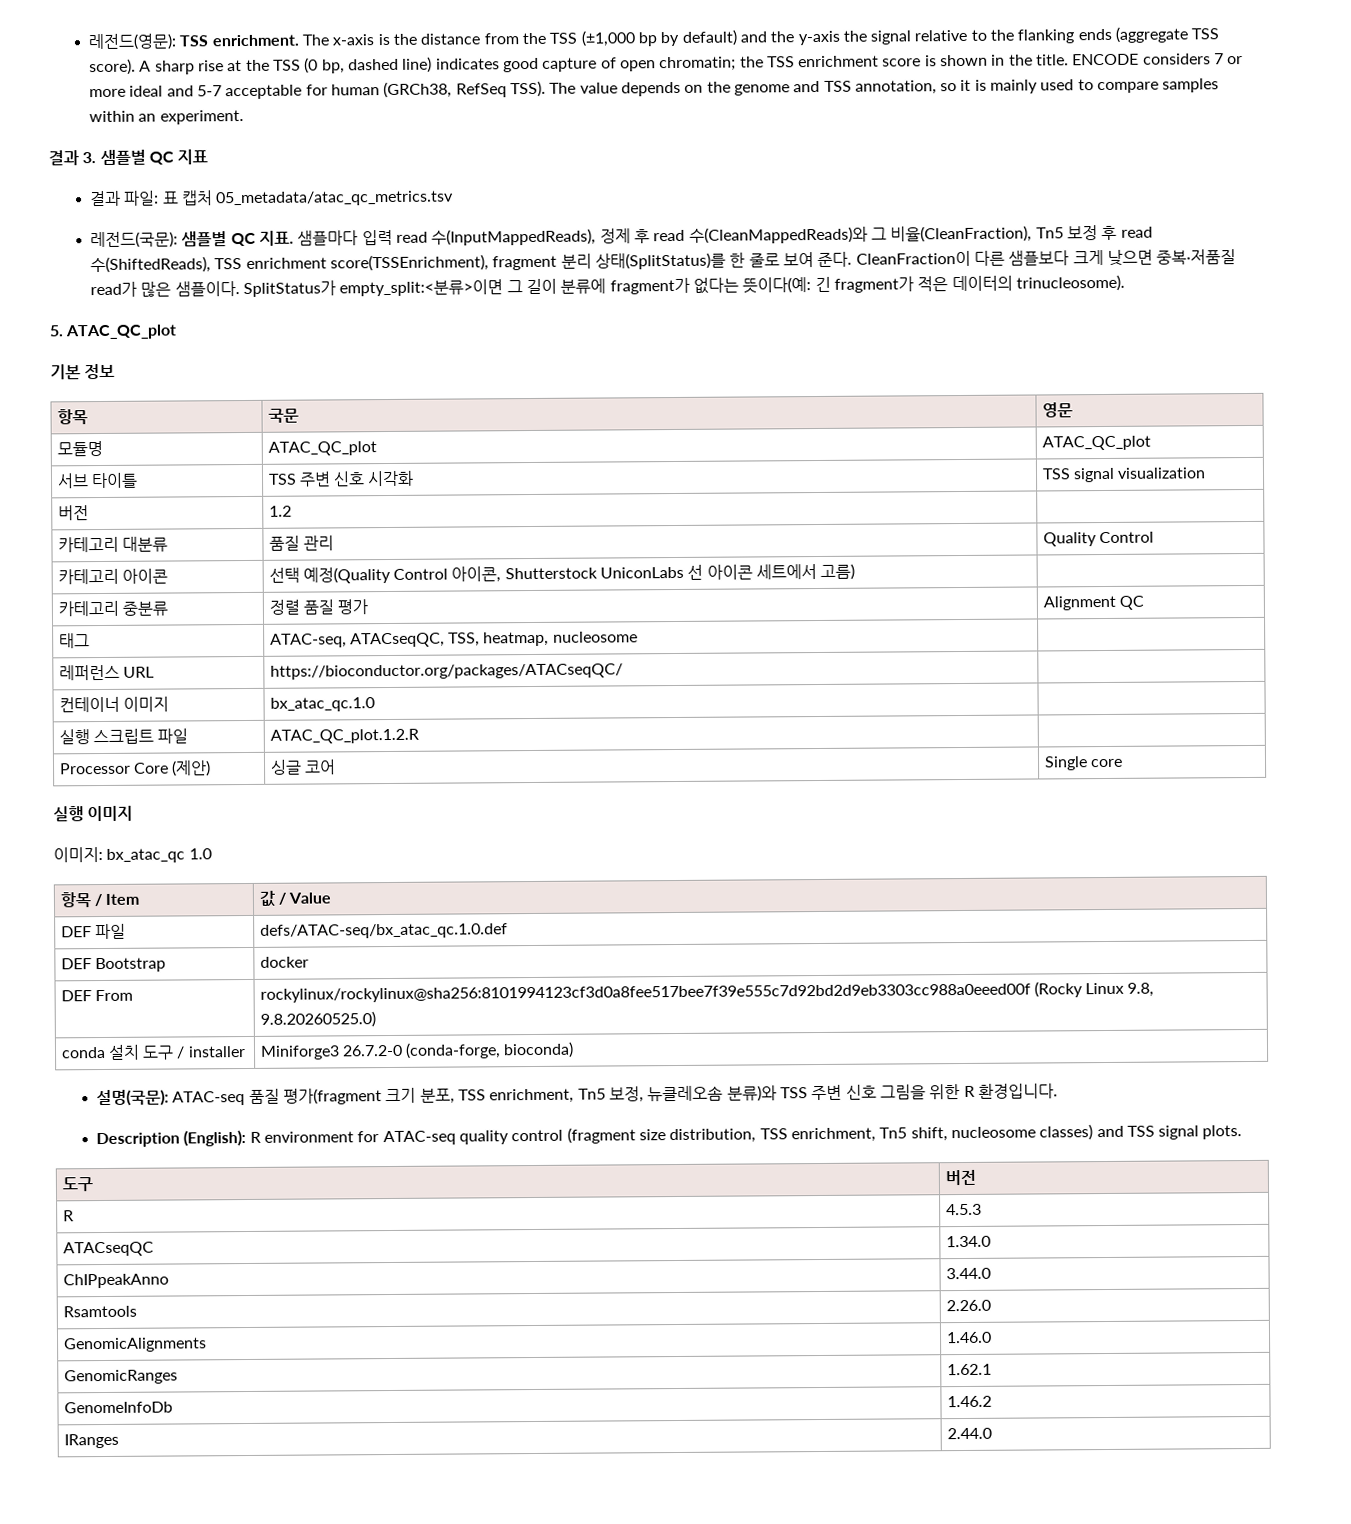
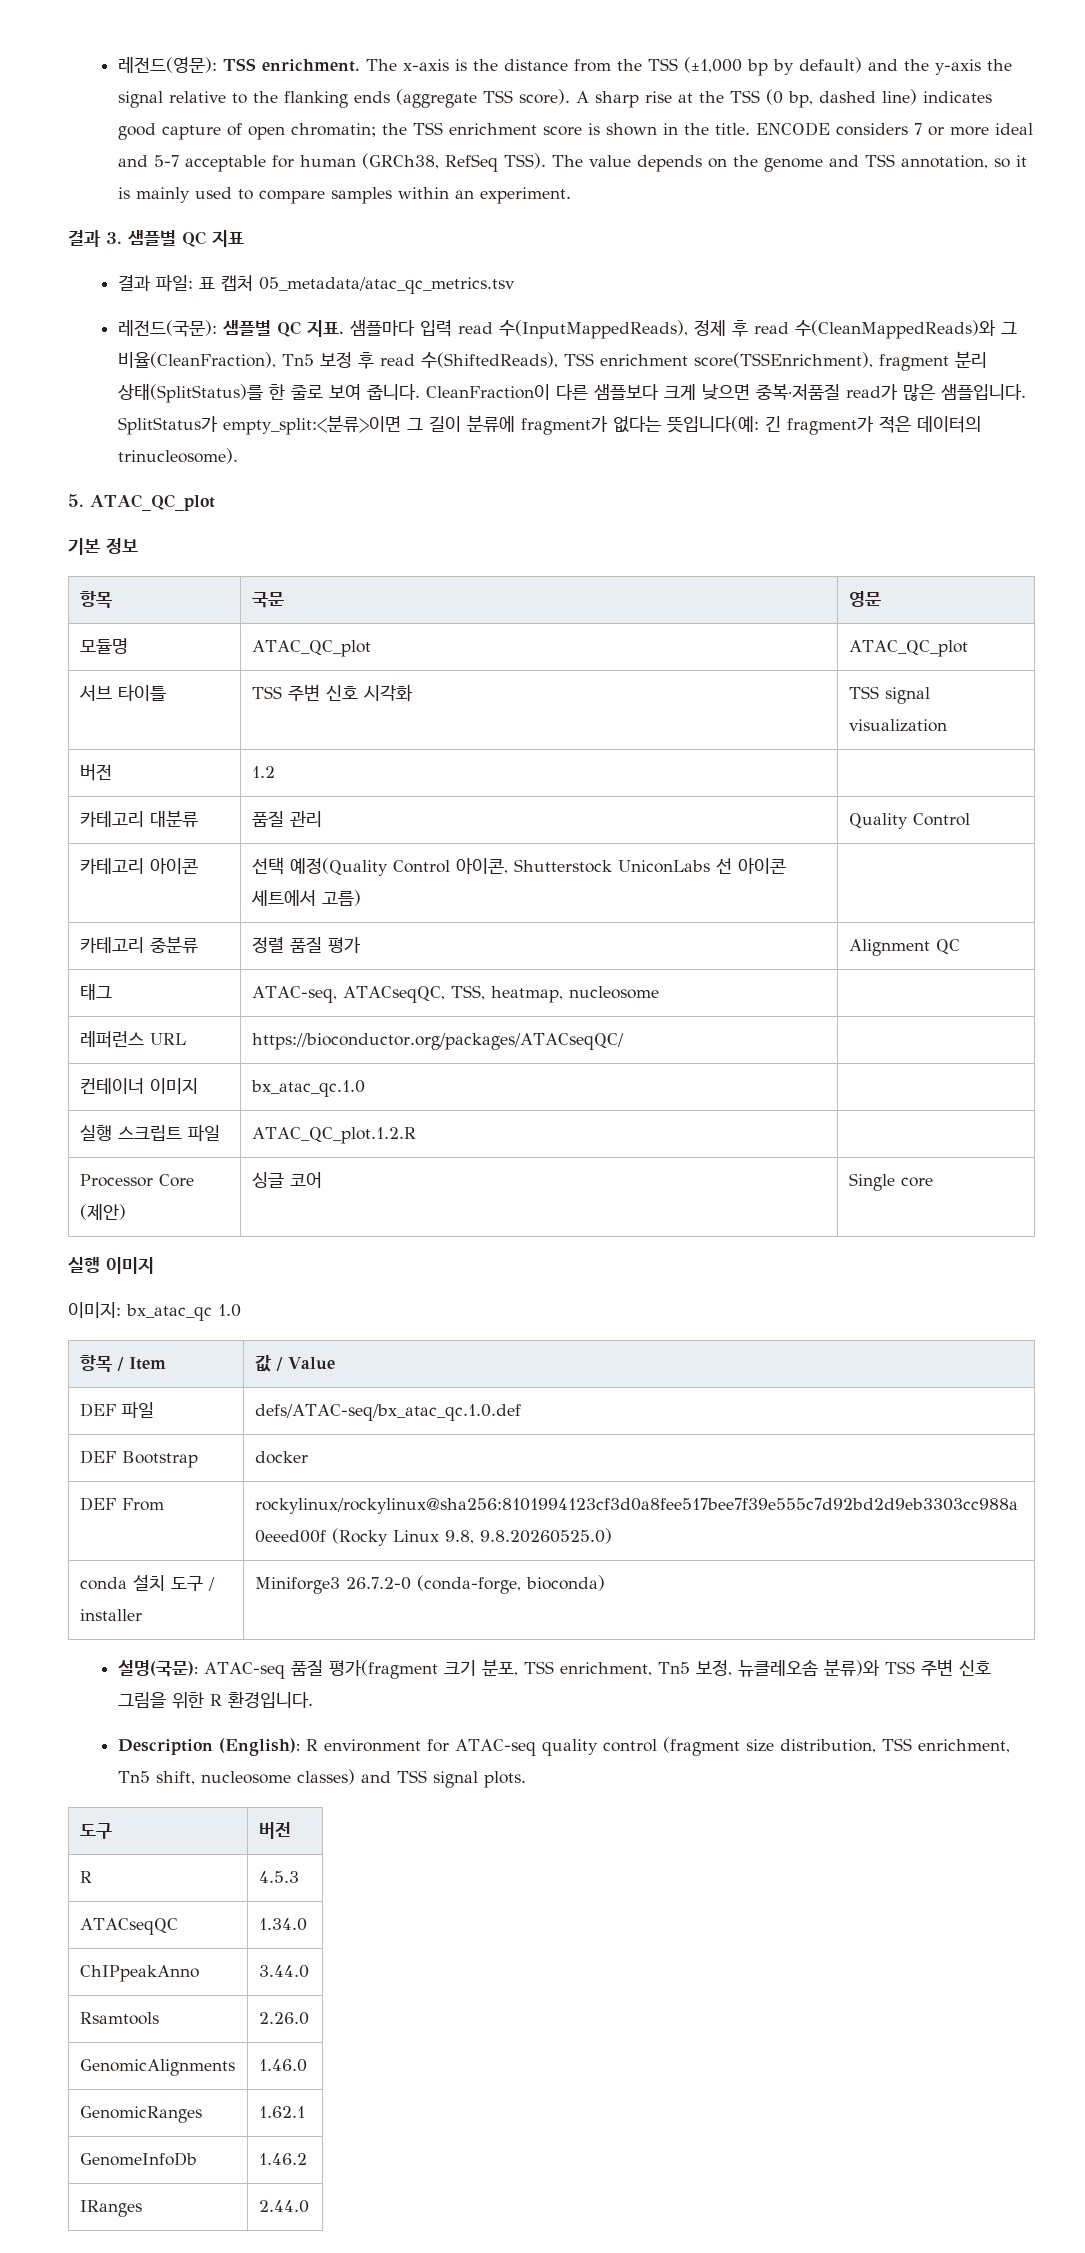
- 샘플마다 입력 read 수(InputMappedReads), 정제 후 read 수(CleanMappedReads)와 그 비율(CleanFraction), Tn5 보정 후 read 수(ShiftedReads), TSS enrichment score(TSSEnrichment), fragment 분리 상태(SplitStatus)를 한 줄로 보여 준다.
+ 샘플마다 입력 read 수(InputMappedReads), 정제 후 read 수(CleanMappedReads)와 그 비율(CleanFraction), Tn5 보정 후 read 수(ShiftedReads), TSS enrichment score(TSSEnrichment), fragment 분리 상태(SplitStatus)를 한 줄로 보여 줍니다.
- CleanFraction이 다른 샘플보다 크게 낮으면 중복·저품질 read가 많은 샘플이다.
+ CleanFraction이 다른 샘플보다 크게 낮으면 중복·저품질 read가 많은 샘플입니다.
- SplitStatus가 empty_split:<분류>이면 그 길이 분류에 fragment가 없다는 뜻이다(예: 긴 fragment가 적은 데이터의 trinucleosome).
+ SplitStatus가 empty_split:<분류>이면 그 길이 분류에 fragment가 없다는 뜻입니다(예: 긴 fragment가 적은 데이터의 trinucleosome).

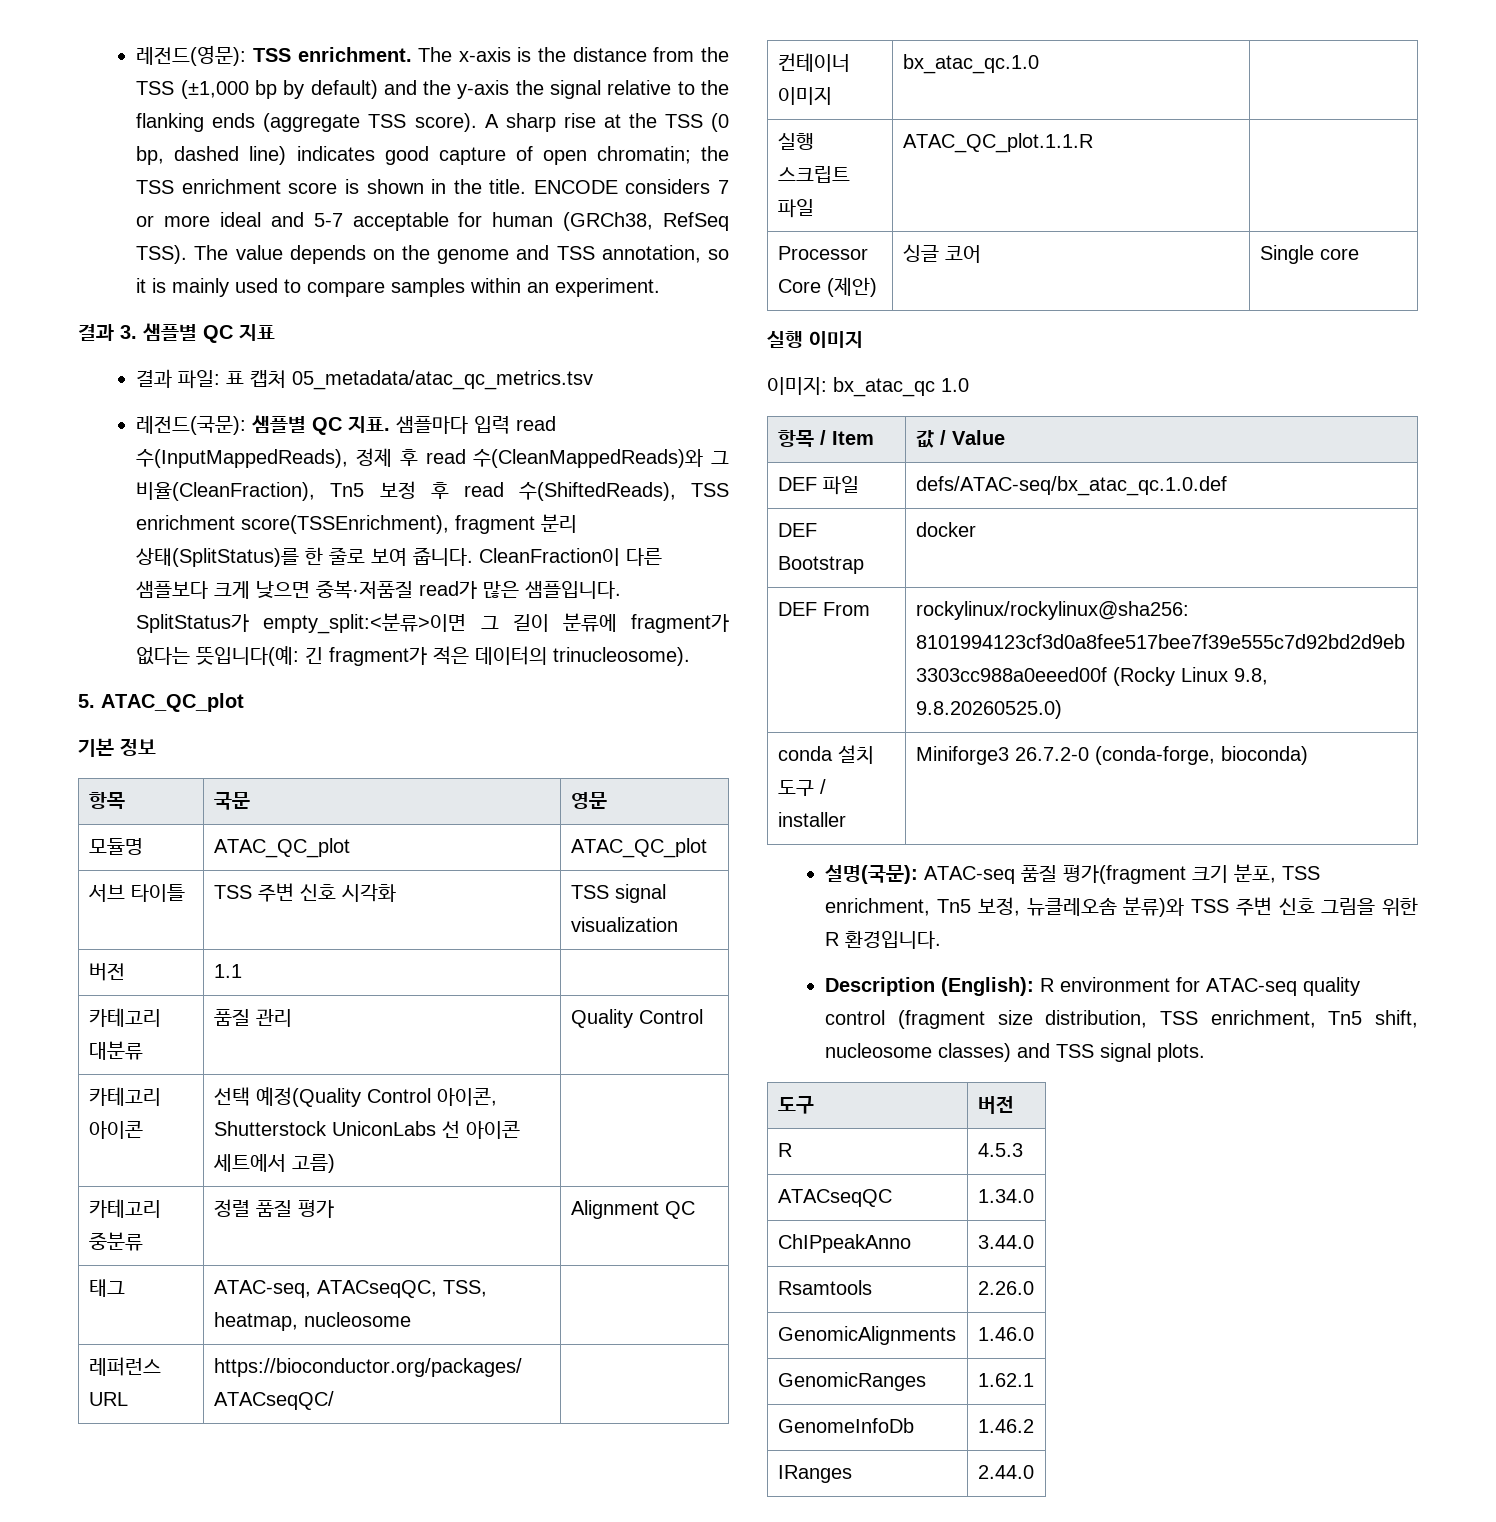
- 버전 | 1.2 |
+ 버전 | 1.1 |
- 실행 스크립트 파일 | ATAC_QC_plot.1.2.R |
+ 실행 스크립트 파일 | ATAC_QC_plot.1.1.R |

